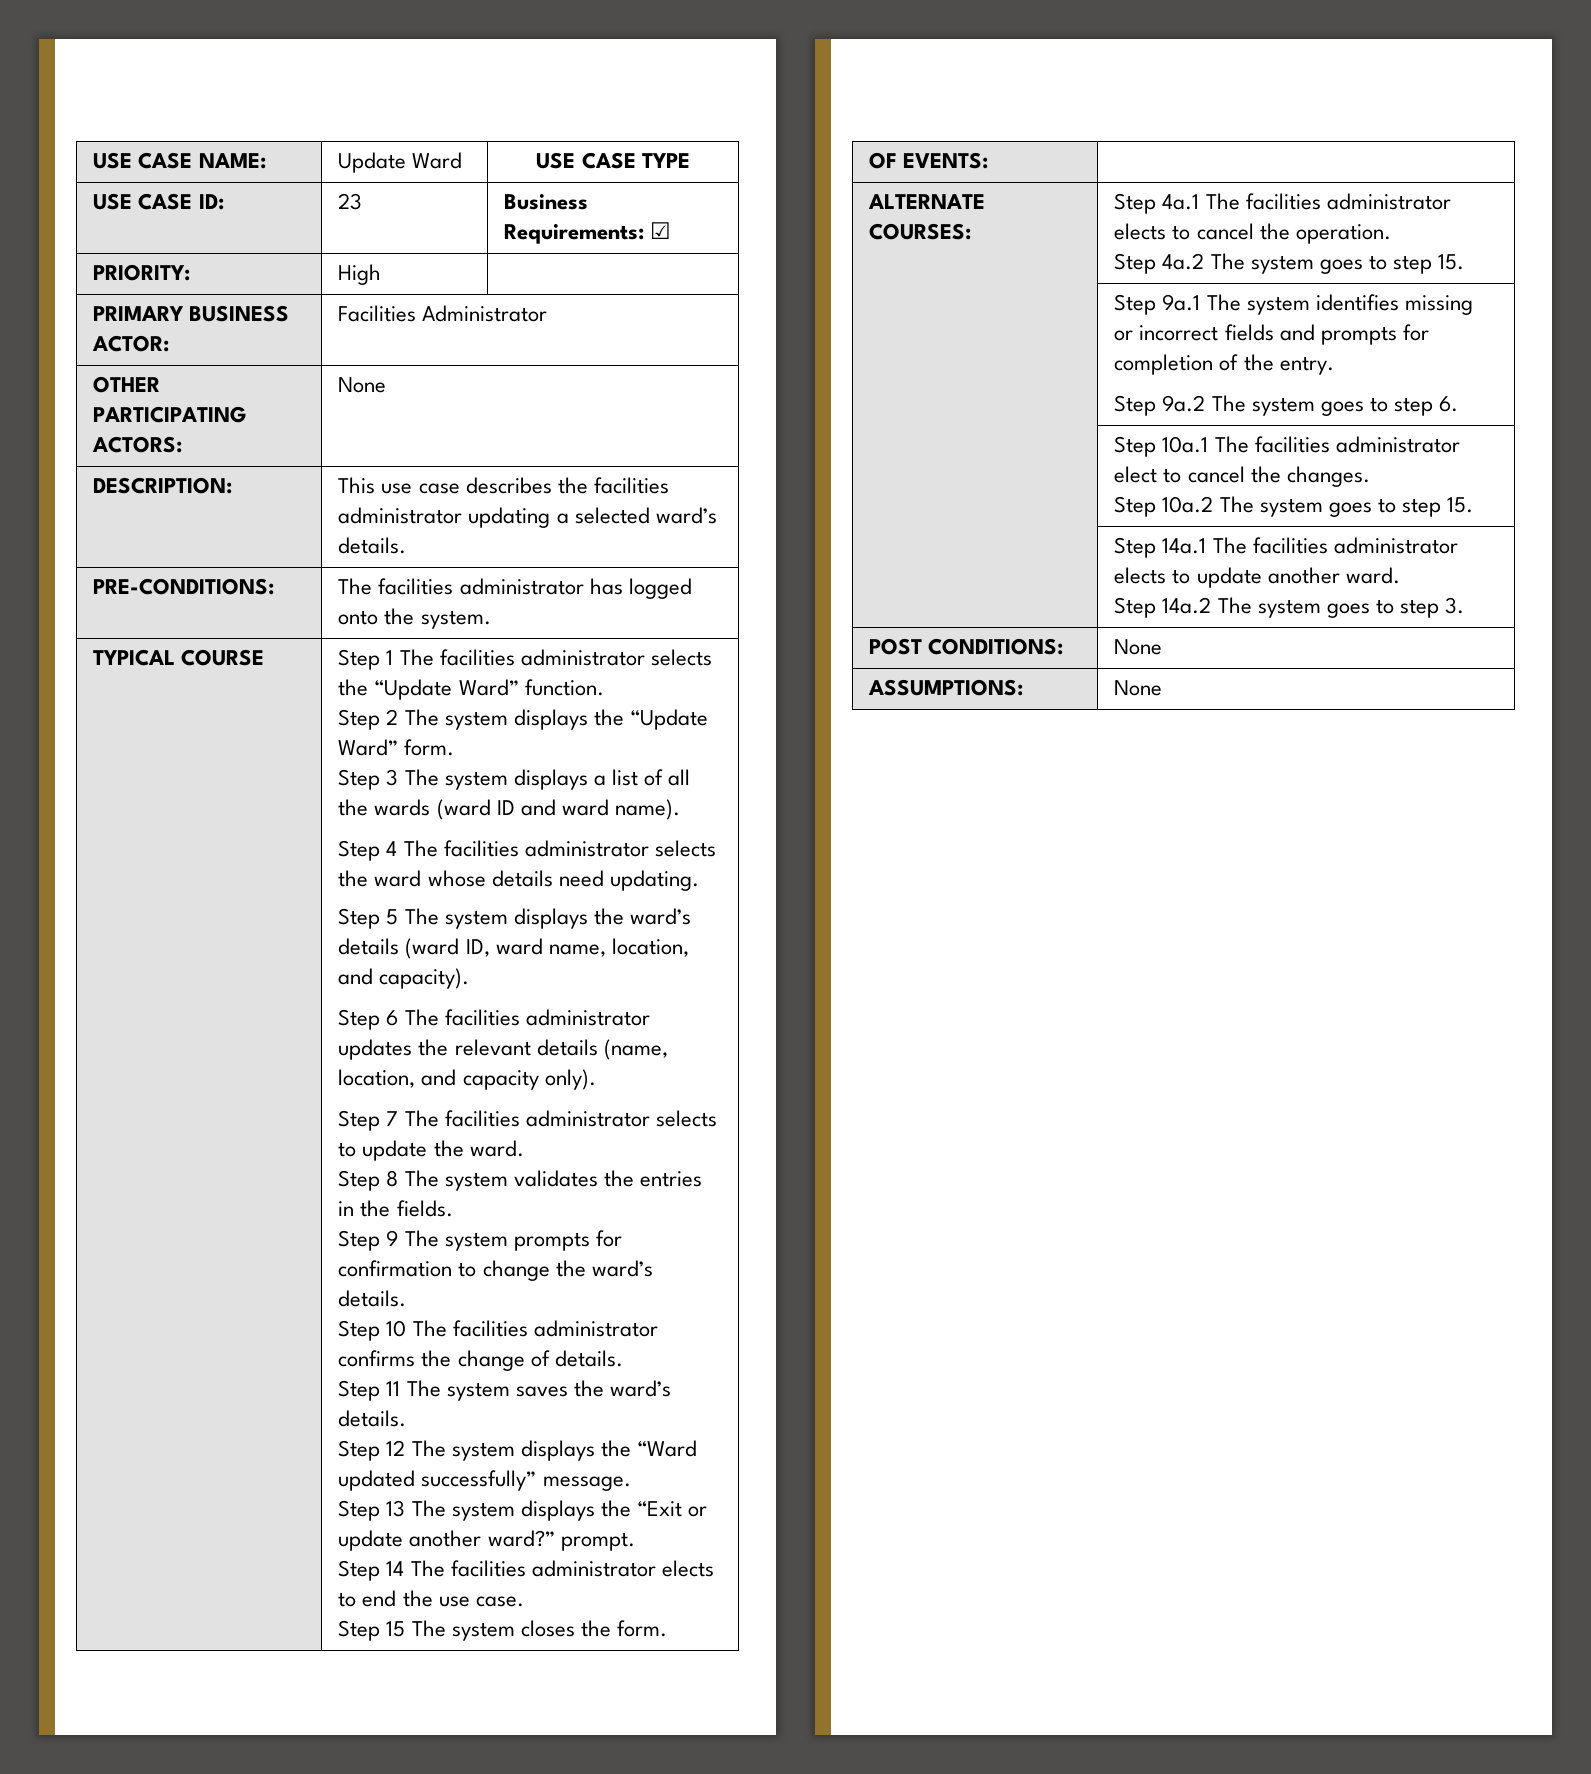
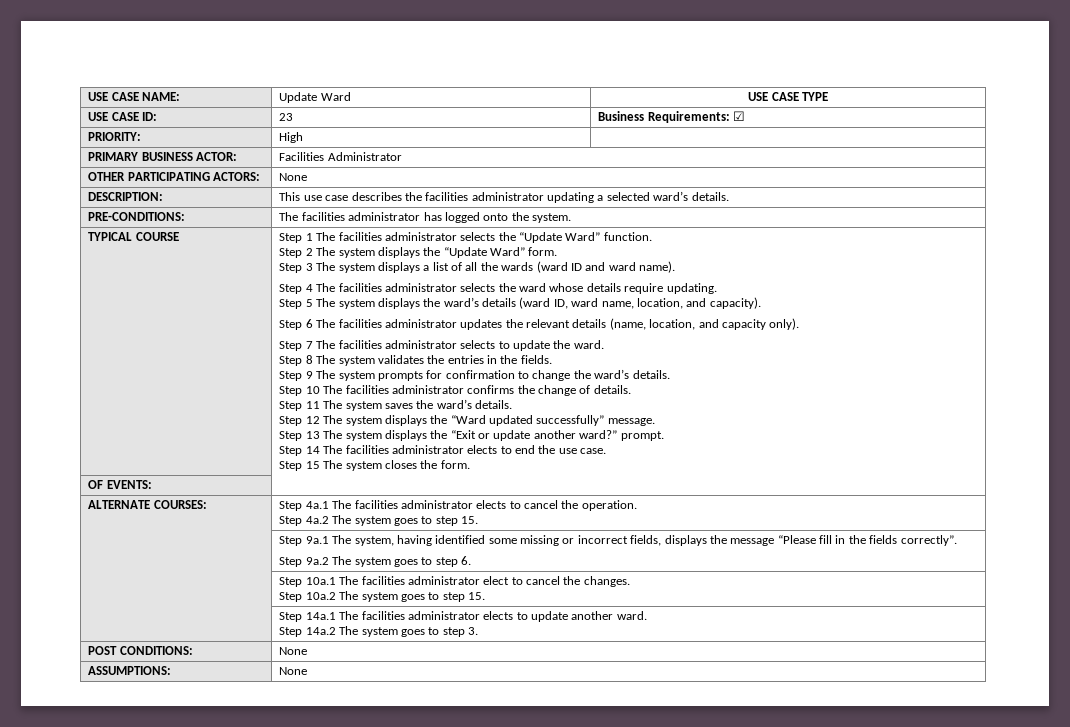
- Step 4 The facilities administrator selects the ward whose details need updating.
+ Step 4 The facilities administrator selects the ward whose details require updating.
- | Step 9a.1 The system identifies missing or incorrect fields and prompts for completion of the entry.
+ | Step 9a.1 The system, having identified some missing or incorrect fields, displays the message “Please fill in the fields correctly”.

